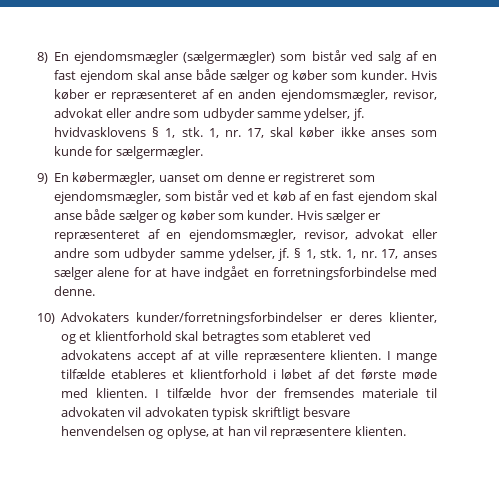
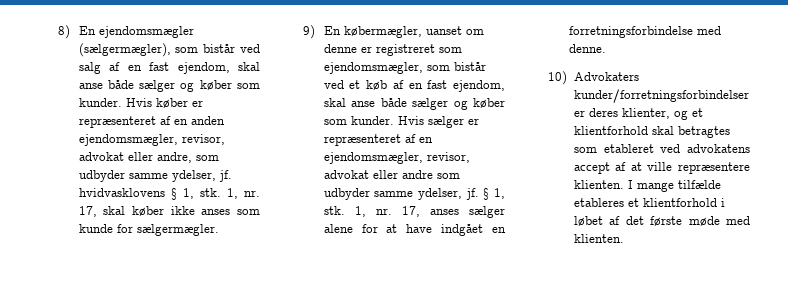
- 8) En ejendomsmægler (sælgermægler) som bistår ved salg af en fast ejendom skal anse både sælger og køber som kunder.
+ 8) En ejendomsmægler (sælgermægler), som bistår ved salg af en fast ejendom, skal anse både sælger og køber som kunder.
- Hvis køber er repræsenteret af en anden ejendomsmægler, revisor, advokat eller andre som udbyder samme ydelser, jf. hvidvasklovens § 1, stk.
+ Hvis køber er repræsenteret af en anden ejendomsmægler, revisor, advokat eller andre, som udbyder samme ydelser, jf. hvidvasklovens § 1, stk.
- 9) En købermægler, uanset om denne er registreret som ejendomsmægler, som bistår ved et køb af en fast ejendom skal anse både sælger og køber som kunder.
+ 9) En købermægler, uanset om denne er registreret som ejendomsmægler, som bistår ved et køb af en fast ejendom, skal anse både sælger og køber som kunder.
- I tilfælde hvor der fremsendes materiale til advokaten vil advokaten typisk skriftligt besvare henvendelsen og oplyse, at han vil repræsentere klienten.

